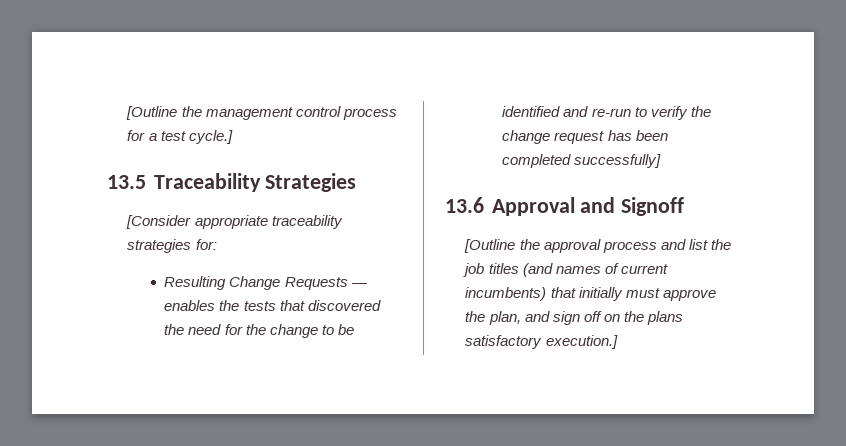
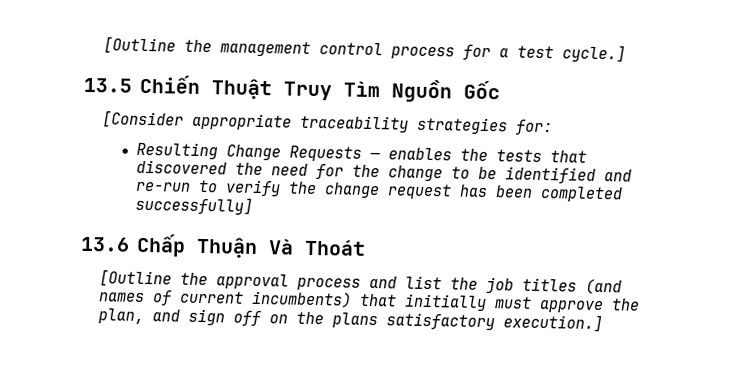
- 13.5 Traceability Strategies
+ 13.5 Chiến Thuật Truy Tìm Nguồn Gốc
- 13.6 Approval and Signoff
+ 13.6 Chấp Thuận Và Thoát

